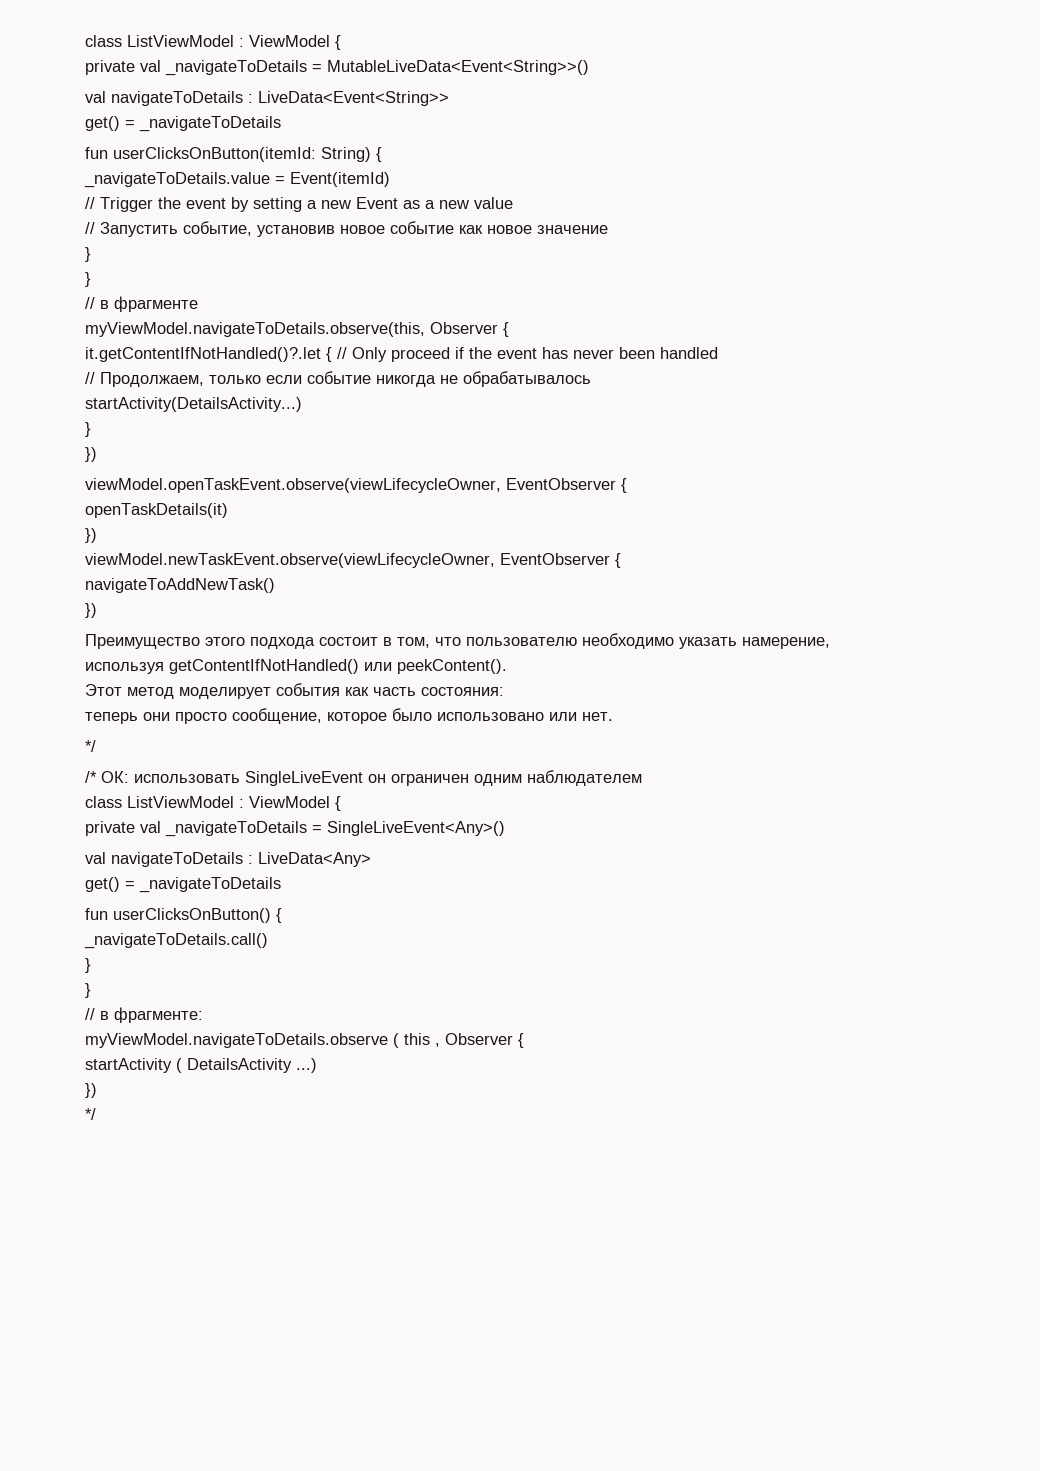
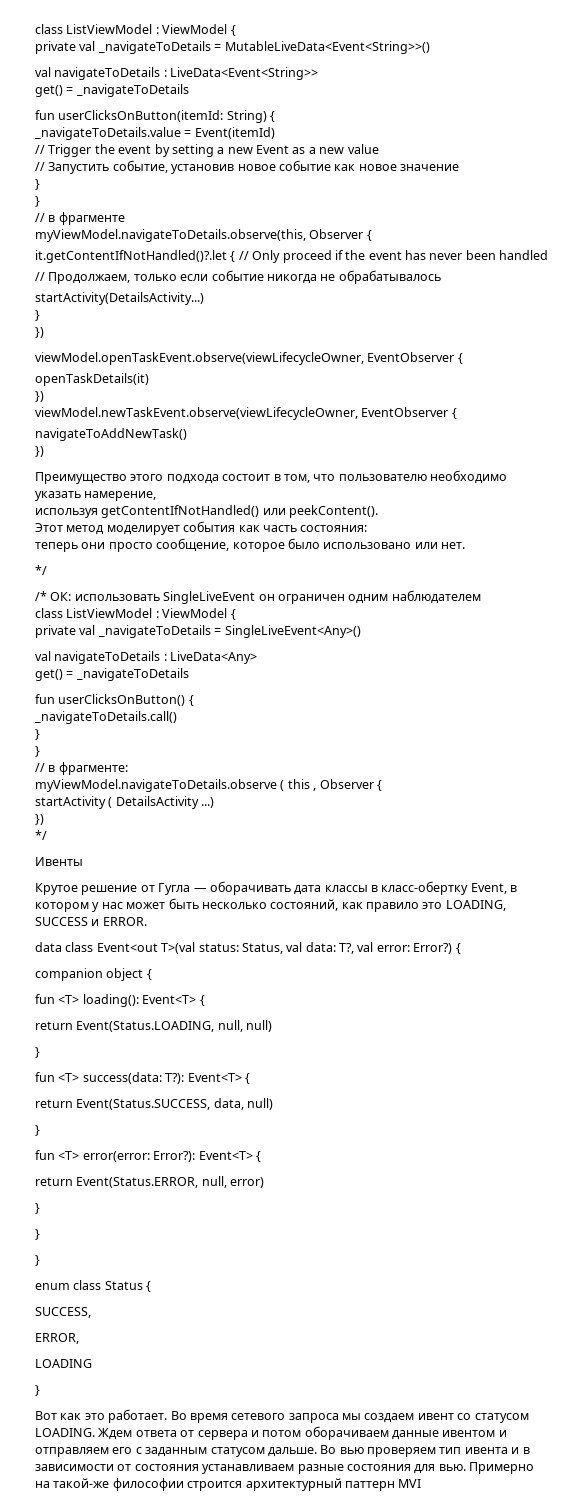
+ Ивенты
+ Крутое решение от Гугла — оборачивать дата классы в класс-обертку Event, в котором у нас может быть несколько состояний, как правило это LOADING, SUCCESS и ERROR.
+ data class Event<out T>(val status: Status, val data: T?, val error: Error?) {
+ companion object {
+ fun <T> loading(): Event<T> {
+ return Event(Status.LOADING, null, null)
+ }
+ fun <T> success(data: T?): Event<T> {
+ return Event(Status.SUCCESS, data, null)
+ }
+ fun <T> error(error: Error?): Event<T> {
+ return Event(Status.ERROR, null, error)
+ }
+ }
+ }
+ enum class Status {
+ SUCCESS,
+ ERROR,
+ LOADING
+ }
+ Вот как это работает. Во время сетевого запроса мы создаем ивент со статусом LOADING. Ждем ответа от сервера и потом оборачиваем данные ивентом и отправляем его с заданным статусом дальше. Во вью проверяем тип ивента и в зависимости от состояния устанавливаем разные состояния для вью. Примерно на такой-же философии строится архитектурный паттерн MVI

